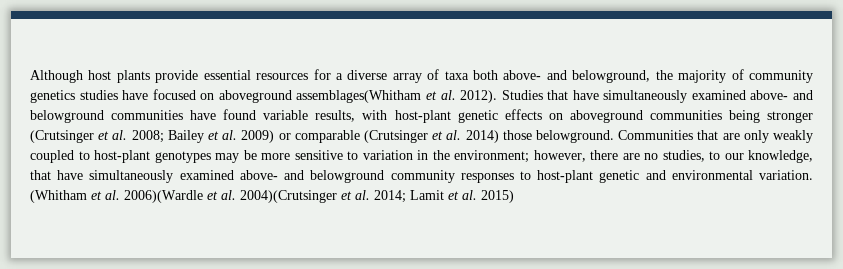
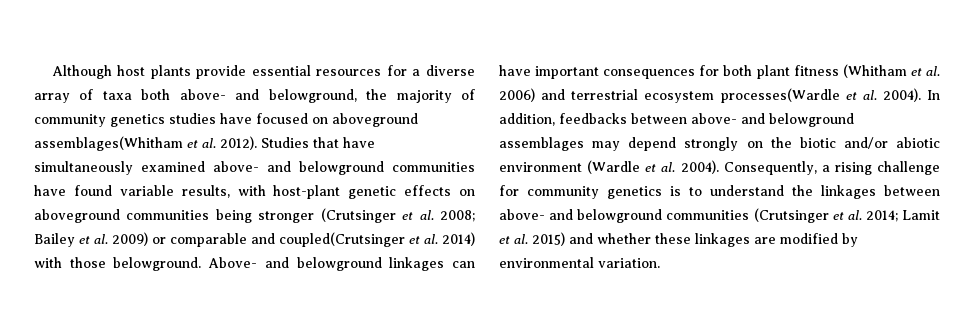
- Studies that have simultaneously examined above- and belowground communities have found variable results, with host-plant genetic effects on aboveground communities being stronger (Crutsinger et al. 2008; Bailey et al. 2009) or comparable (Crutsinger et al. 2014) those belowground.
+ Studies that have simultaneously examined above- and belowground communities have found variable results, with host-plant genetic effects on aboveground communities being stronger (Crutsinger et al. 2008; Bailey et al. 2009) or comparable and coupled(Crutsinger et al. 2014) with those belowground.
- Communities that are only weakly coupled to host-plant genotypes may be more sensitive to variation in the environment; however, there are no studies, to our knowledge, that have simultaneously examined above- and belowground community responses to host-plant genetic and environmental variation. (Whitham et al. 2006)(Wardle et al. 2004)(Crutsinger et al. 2014; Lamit et al. 2015)
+ Above- and belowground linkages can have important consequences for both plant fitness (Whitham et al. 2006) and terrestrial ecosystem processes(Wardle et al. 2004). In addition, feedbacks between above- and belowground assemblages may depend strongly on the biotic and/or abiotic environment (Wardle et al. 2004). Consequently, a rising challenge for community genetics is to understand the linkages between above- and belowground communities (Crutsinger et al. 2014; Lamit et al. 2015) and whether these linkages are modified by environmental variation.

